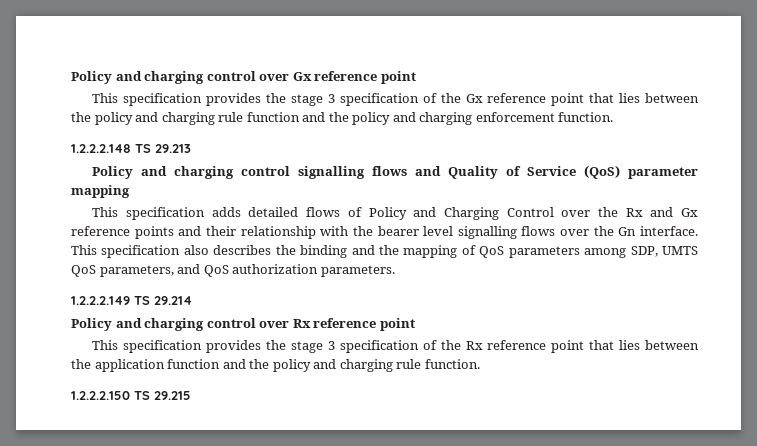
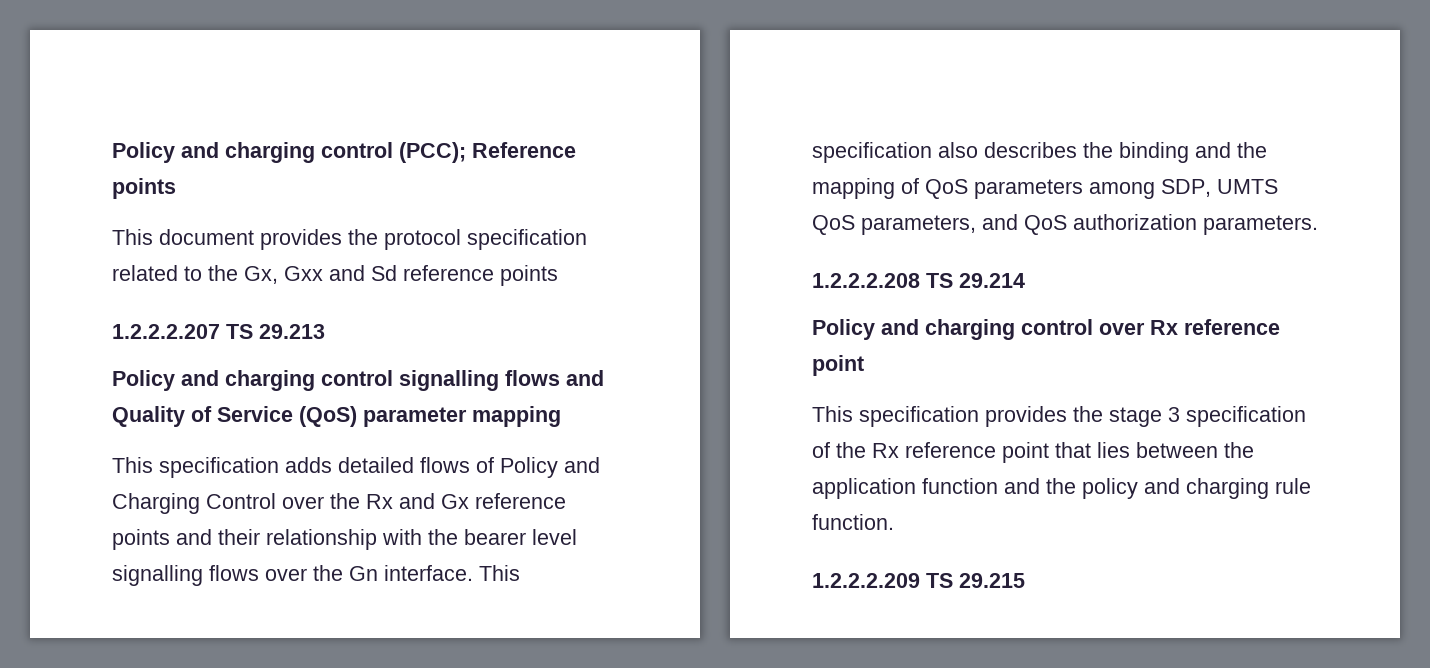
- Policy and charging control over Gx reference point
- This specification provides the stage 3 specification of the Gx reference point that lies between the policy and charging rule function and the policy and charging enforcement function.
- 1.2.2.2.148 TS 29.213
+ Policy and charging control (PCC); Reference points
+ This document provides the protocol specification related to the Gx, Gxx and Sd reference points
+ 1.2.2.2.207 TS 29.213
- 1.2.2.2.149 TS 29.214
+ 1.2.2.2.208 TS 29.214
- 1.2.2.2.150 TS 29.215
+ 1.2.2.2.209 TS 29.215

